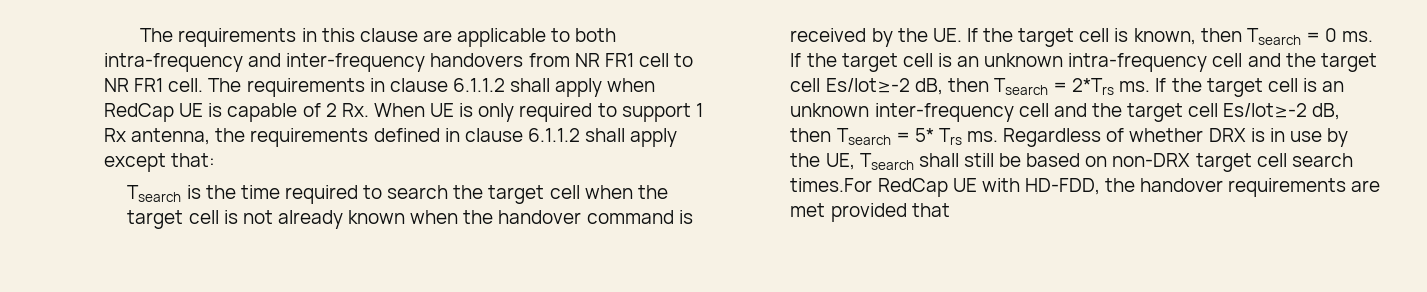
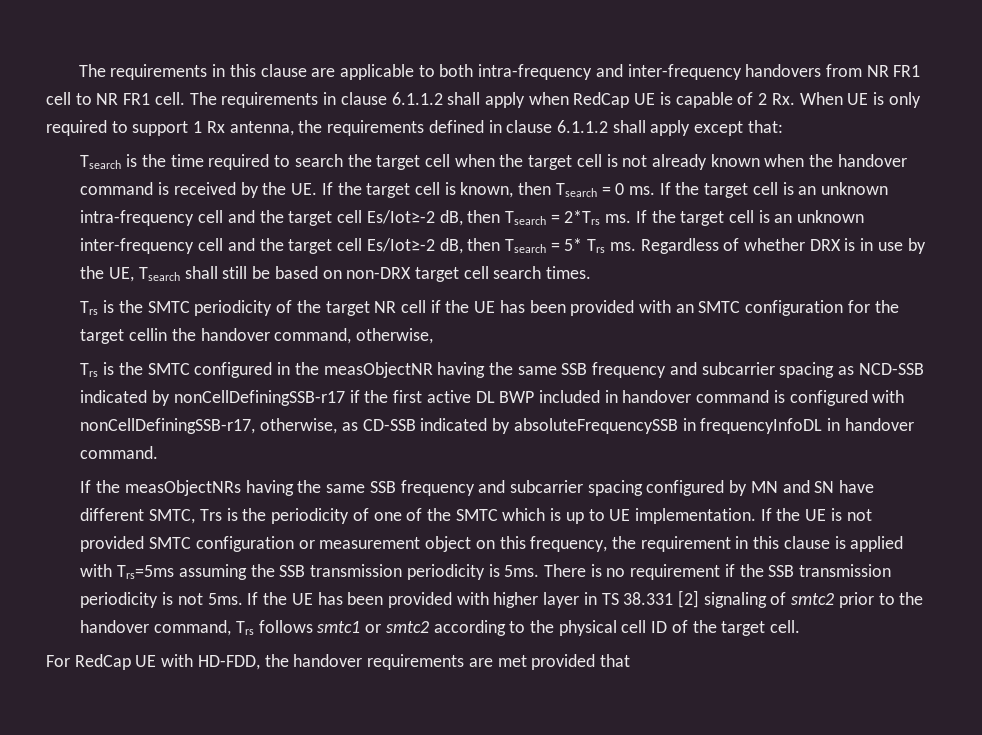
- Regardless of whether DRX is in use by the UE, Tsearch shall still be based on non-DRX target cell search times.For RedCap UE with HD-FDD, the handover requirements are met provided that
+ Regardless of whether DRX is in use by the UE, Tsearch shall still be based on non-DRX target cell search times.
+ Trs is the SMTC periodicity of the target NR cell if the UE has been provided with an SMTC configuration for the target cellin the handover command, otherwise,
+ Trs is the SMTC configured in the measObjectNR having the same SSB frequency and subcarrier spacing as NCD-SSB indicated by nonCellDefiningSSB-r17 if the first active DL BWP included in handover command is configured with nonCellDefiningSSB-r17, otherwise, as CD-SSB indicated by absoluteFrequencySSB in frequencyInfoDL in handover command.
+ If the measObjectNRs having the same SSB frequency and subcarrier spacing configured by MN and SN have different SMTC, Trs is the periodicity of one of the SMTC which is up to UE implementation. If the UE is not provided SMTC configuration or measurement object on this frequency, the requirement in this clause is applied with Trs=5ms assuming the SSB transmission periodicity is 5ms. There is no requirement if the SSB transmission periodicity is not 5ms. If the UE has been provided with higher layer in TS 38.331 [2] signaling of smtc2 prior to the handover command, Trs follows smtc1 or smtc2 according to the physical cell ID of the target cell.
+ For RedCap UE with HD-FDD, the handover requirements are met provided that

